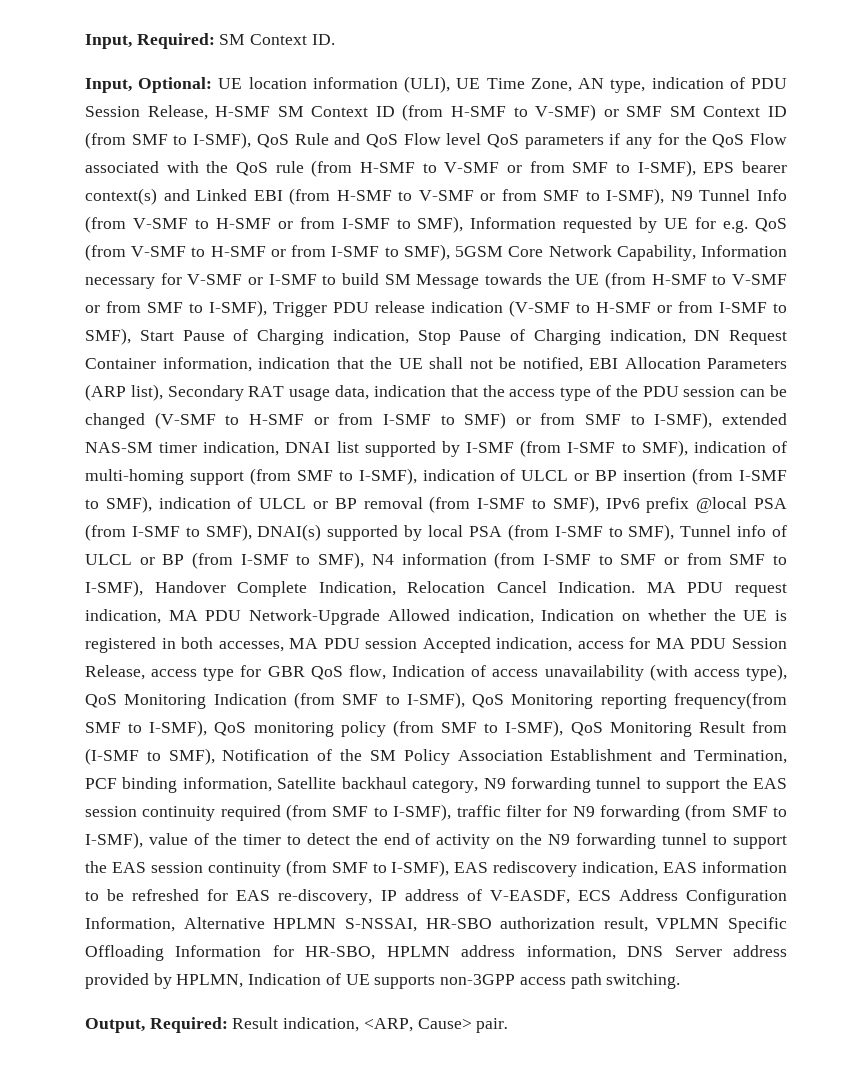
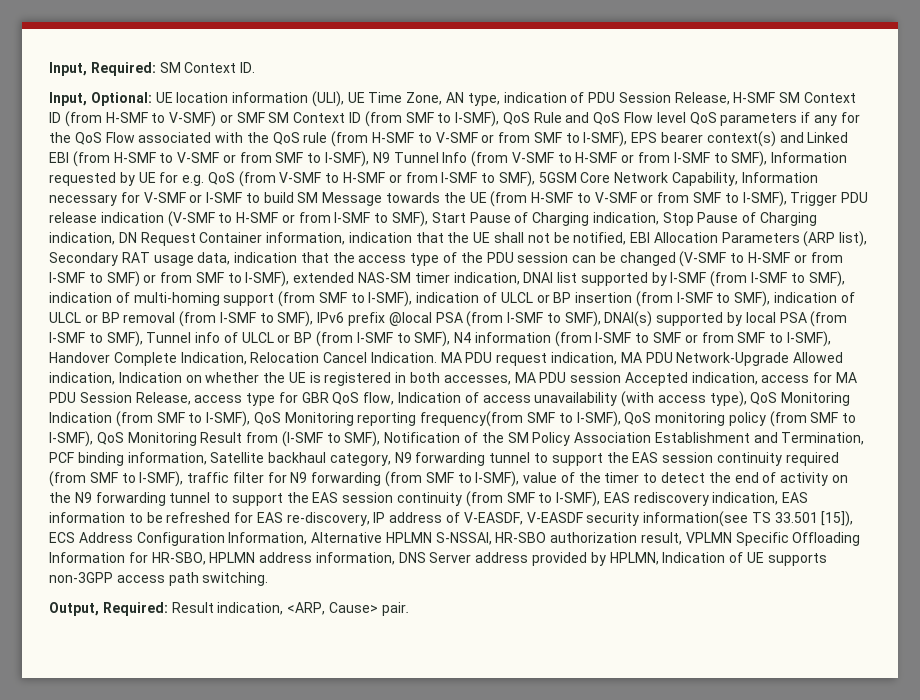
- MA PDU request indication, MA PDU Network-Upgrade Allowed indication, Indication on whether the UE is registered in both accesses, MA PDU session Accepted indication, access for MA PDU Session Release, access type for GBR QoS flow, Indication of access unavailability (with access type), QoS Monitoring Indication (from SMF to I-SMF), QoS Monitoring reporting frequency(from SMF to I-SMF), QoS monitoring policy (from SMF to I-SMF), QoS Monitoring Result from (I-SMF to SMF), Notification of the SM Policy Association Establishment and Termination, PCF binding information, Satellite backhaul category, N9 forwarding tunnel to support the EAS session continuity required (from SMF to I-SMF), traffic filter for N9 forwarding (from SMF to I-SMF), value of the timer to detect the end of activity on the N9 forwarding tunnel to support the EAS session continuity (from SMF to I-SMF), EAS rediscovery indication, EAS information to be refreshed for EAS re-discovery, IP address of V-EASDF, ECS Address Configuration Information, Alternative HPLMN S-NSSAI, HR-SBO authorization result, VPLMN Specific Offloading Information for HR-SBO, HPLMN address information, DNS Server address provided by HPLMN, Indication of UE supports non-3GPP access path switching.
+ MA PDU request indication, MA PDU Network-Upgrade Allowed indication, Indication on whether the UE is registered in both accesses, MA PDU session Accepted indication, access for MA PDU Session Release, access type for GBR QoS flow, Indication of access unavailability (with access type), QoS Monitoring Indication (from SMF to I-SMF), QoS Monitoring reporting frequency(from SMF to I-SMF), QoS monitoring policy (from SMF to I-SMF), QoS Monitoring Result from (I-SMF to SMF), Notification of the SM Policy Association Establishment and Termination, PCF binding information, Satellite backhaul category, N9 forwarding tunnel to support the EAS session continuity required (from SMF to I-SMF), traffic filter for N9 forwarding (from SMF to I-SMF), value of the timer to detect the end of activity on the N9 forwarding tunnel to support the EAS session continuity (from SMF to I-SMF), EAS rediscovery indication, EAS information to be refreshed for EAS re-discovery, IP address of V-EASDF, V-EASDF security information(see TS 33.501 [15]), ECS Address Configuration Information, Alternative HPLMN S-NSSAI, HR-SBO authorization result, VPLMN Specific Offloading Information for HR-SBO, HPLMN address information, DNS Server address provided by HPLMN, Indication of UE supports non-3GPP access path switching.

